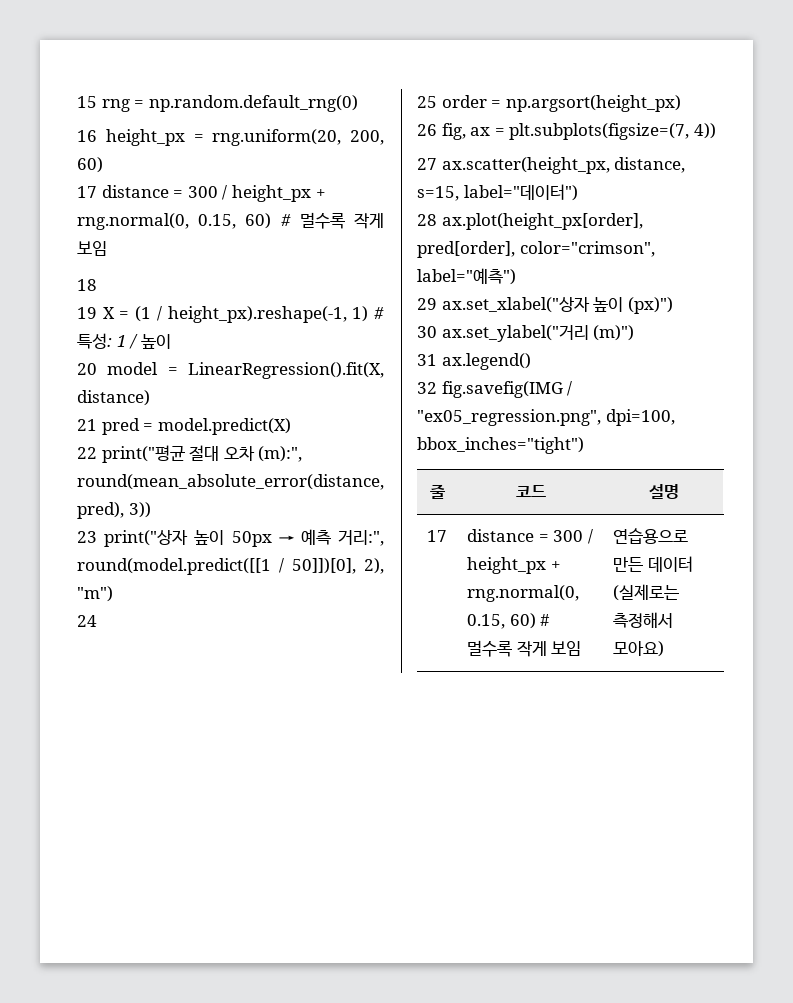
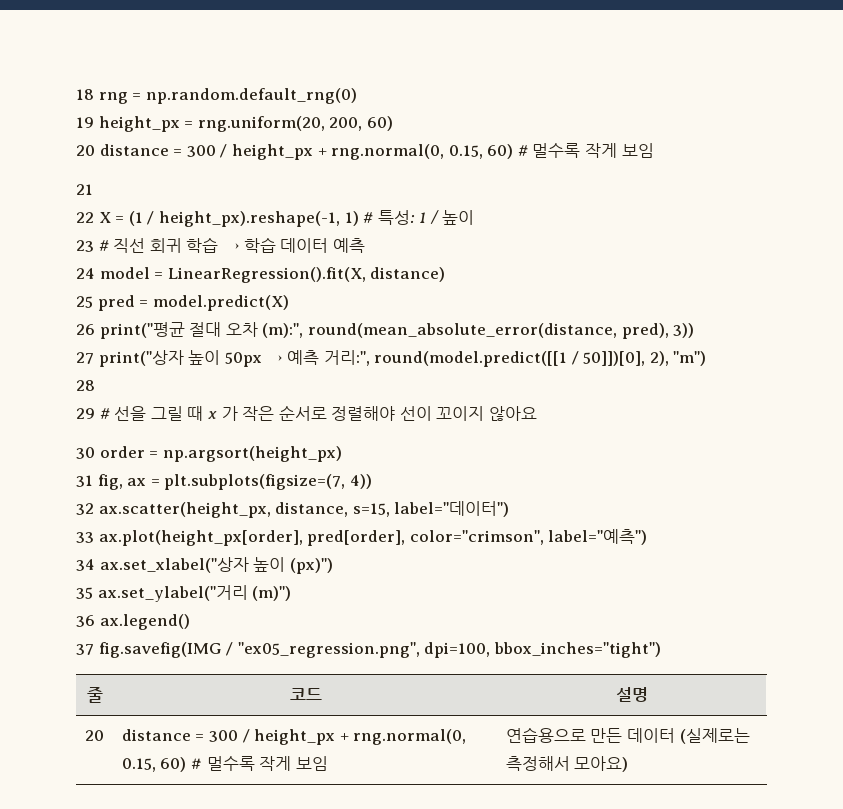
- 15 rng = np.random.default_rng(0)
+ 18 rng = np.random.default_rng(0)
- 16 height_px = rng.uniform(20, 200, 60)
+ 19 height_px = rng.uniform(20, 200, 60)
- 17 distance = 300 / height_px + rng.normal(0, 0.15, 60) # 멀수록 작게 보임
+ 20 distance = 300 / height_px + rng.normal(0, 0.15, 60) # 멀수록 작게 보임
- 18
- 19 X = (1 / height_px).reshape(-1, 1) # 특성: 1 / 높이
+ 21
+ 22 X = (1 / height_px).reshape(-1, 1) # 특성: 1 / 높이
- 20 model = LinearRegression().fit(X, distance)
+ 23 # 직선 회귀 학습 → 학습 데이터 예측
+ 24 model = LinearRegression().fit(X, distance)
- 21 pred = model.predict(X)
+ 25 pred = model.predict(X)
- 22 print("평균 절대 오차 (m):", round(mean_absolute_error(distance, pred), 3))
+ 26 print("평균 절대 오차 (m):", round(mean_absolute_error(distance, pred), 3))
- 23 print("상자 높이 50px → 예측 거리:", round(model.predict([[1 / 50]])[0], 2), "m")
+ 27 print("상자 높이 50px → 예측 거리:", round(model.predict([[1 / 50]])[0], 2), "m")
- 24
- 25 order = np.argsort(height_px)
+ 28
+ 29 # 선을 그릴 때 x 가 작은 순서로 정렬해야 선이 꼬이지 않아요
+ 30 order = np.argsort(height_px)
- 26 fig, ax = plt.subplots(figsize=(7, 4))
+ 31 fig, ax = plt.subplots(figsize=(7, 4))
- 27 ax.scatter(height_px, distance, s=15, label="데이터")
+ 32 ax.scatter(height_px, distance, s=15, label="데이터")
- 28 ax.plot(height_px[order], pred[order], color="crimson", label="예측")
+ 33 ax.plot(height_px[order], pred[order], color="crimson", label="예측")
- 29 ax.set_xlabel("상자 높이 (px)")
+ 34 ax.set_xlabel("상자 높이 (px)")
- 30 ax.set_ylabel("거리 (m)")
+ 35 ax.set_ylabel("거리 (m)")
- 31 ax.legend()
+ 36 ax.legend()
- 32 fig.savefig(IMG / "ex05_regression.png", dpi=100, bbox_inches="tight")
+ 37 fig.savefig(IMG / "ex05_regression.png", dpi=100, bbox_inches="tight")
- 17 | distance = 300 / height_px + rng.normal(0, 0.15, 60) # 멀수록 작게 보임 | 연습용으로 만든 데이터 (실제로는 측정해서 모아요)
+ 20 | distance = 300 / height_px + rng.normal(0, 0.15, 60) # 멀수록 작게 보임 | 연습용으로 만든 데이터 (실제로는 측정해서 모아요)

